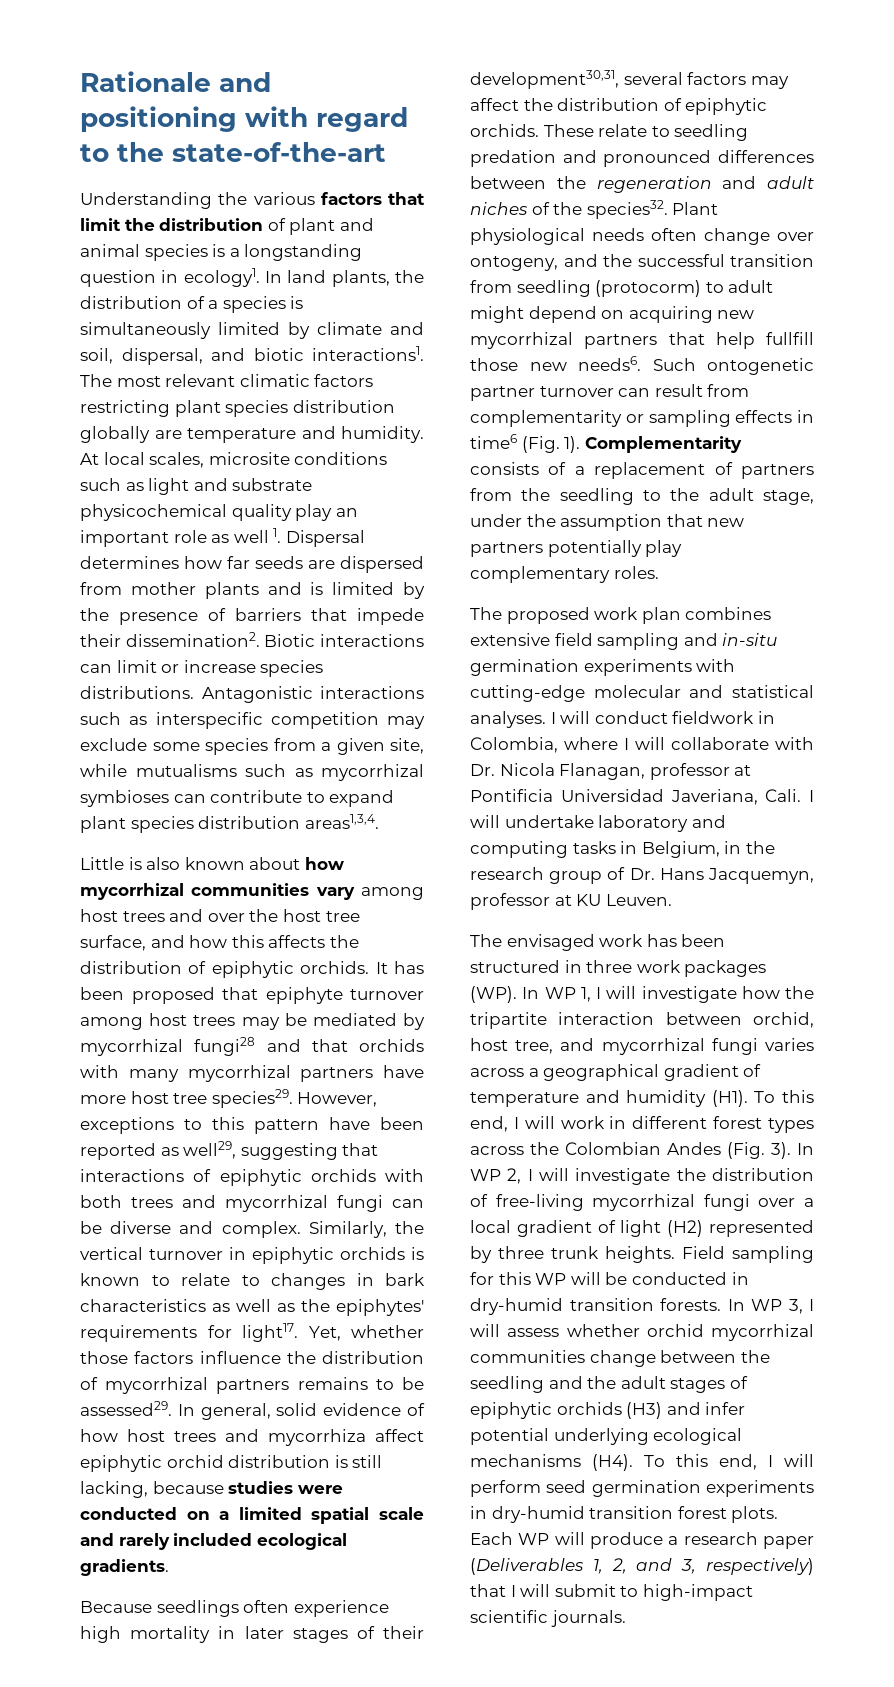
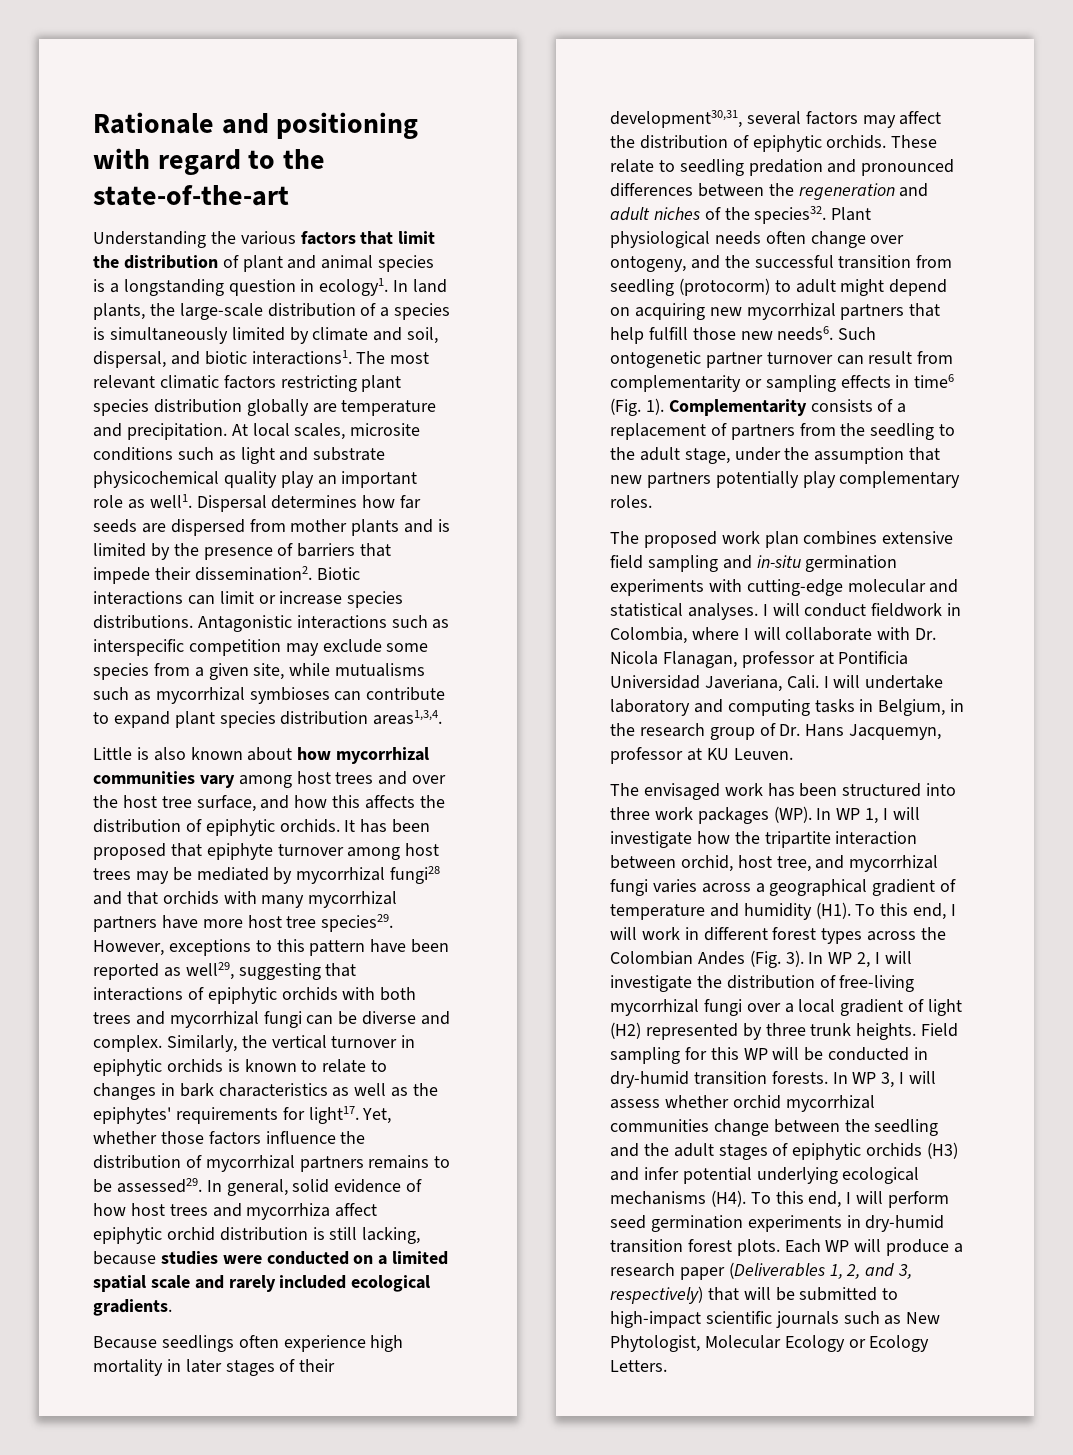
- In land plants, the distribution of a species is simultaneously limited by climate and soil, dispersal, and biotic interactions1.
+ In land plants, the large-scale distribution of a species is simultaneously limited by climate and soil, dispersal, and biotic interactions1.
- The most relevant climatic factors restricting plant species distribution globally are temperature and humidity.
+ The most relevant climatic factors restricting plant species distribution globally are temperature and precipitation.
- At local scales, microsite conditions such as light and substrate physicochemical quality play an important role as well 1. Dispersal determines how far seeds are dispersed from mother plants and is limited by the presence of barriers that impede their dissemination2.
+ At local scales, microsite conditions such as light and substrate physicochemical quality play an important role as well1. Dispersal determines how far seeds are dispersed from mother plants and is limited by the presence of barriers that impede their dissemination2.
- Plant physiological needs often change over ontogeny, and the successful transition from seedling (protocorm) to adult might depend on acquiring new mycorrhizal partners that help fullfill those new needs6.
+ Plant physiological needs often change over ontogeny, and the successful transition from seedling (protocorm) to adult might depend on acquiring new mycorrhizal partners that help fulfill those new needs6.
- The envisaged work has been structured in three work packages (WP). In WP 1, I will investigate how the tripartite interaction between orchid, host tree, and mycorrhizal fungi varies across a geographical gradient of temperature and humidity (H1). To this end, I will work in different forest types across the Colombian Andes (Fig. 3).
+ The envisaged work has been structured into three work packages (WP). In WP 1, I will investigate how the tripartite interaction between orchid, host tree, and mycorrhizal fungi varies across a geographical gradient of temperature and humidity (H1). To this end, I will work in different forest types across the Colombian Andes (Fig. 3).
- Each WP will produce a research paper (Deliverables 1, 2, and 3, respectively) that I will submit to high-impact scientific journals.
+ Each WP will produce a research paper (Deliverables 1, 2, and 3, respectively) that will be submitted to high-impact scientific journals such as New Phytologist, Molecular Ecology or Ecology Letters.

